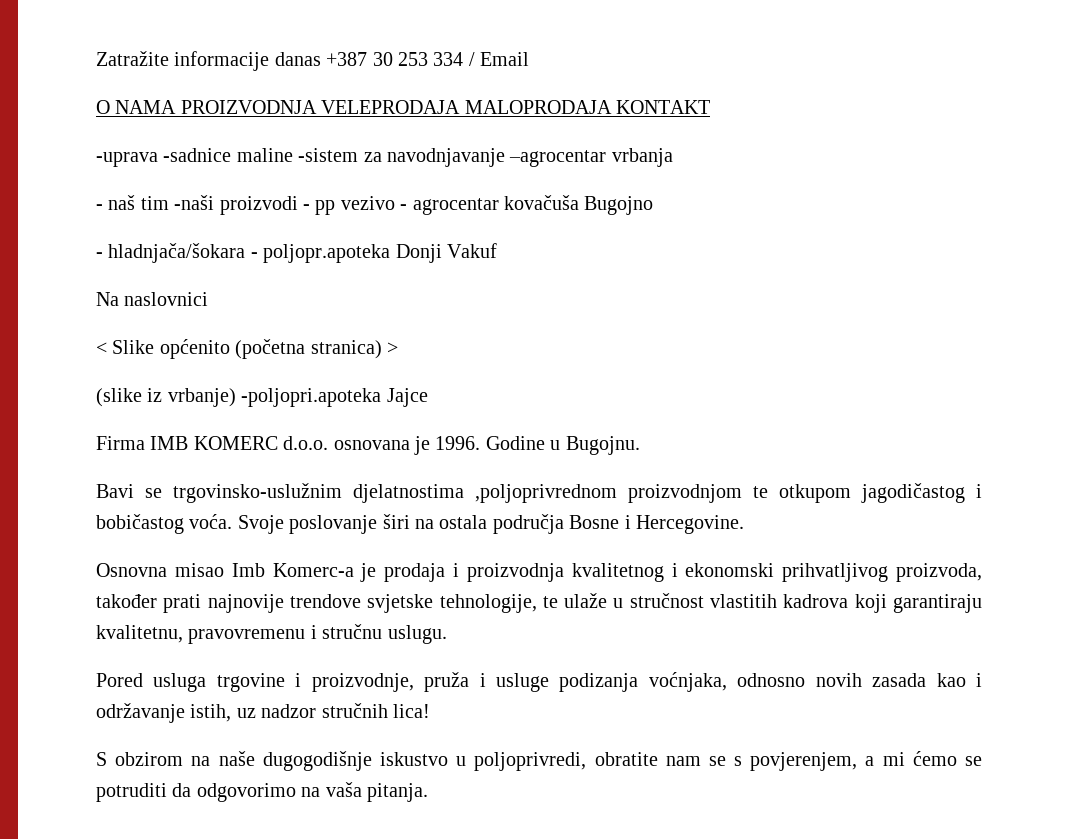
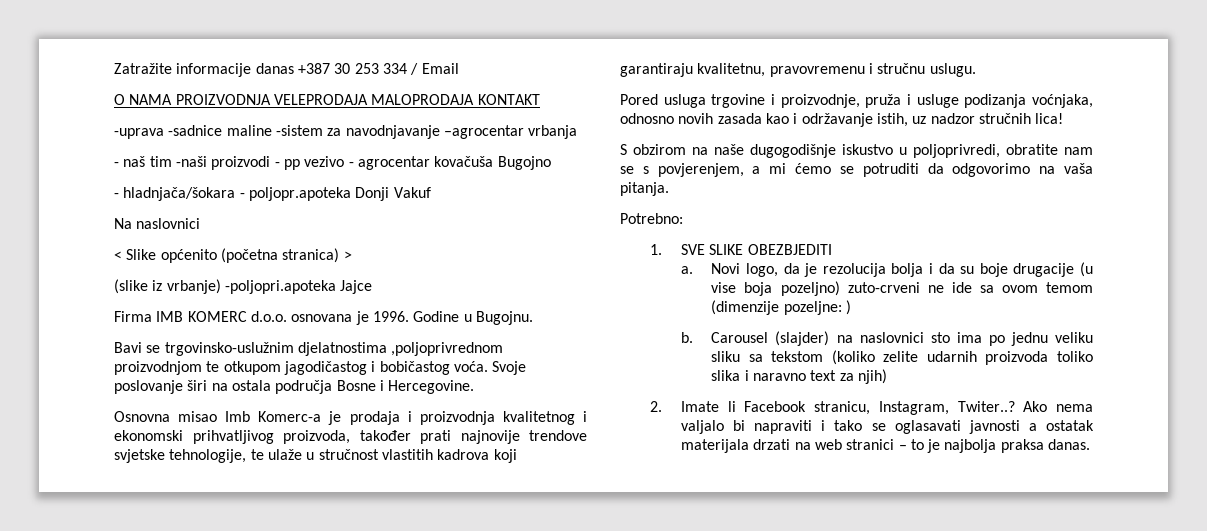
+ Potrebno:
+ 1. SVE SLIKE OBEZBJEDITI
+ a. Novi logo, da je rezolucija bolja i da su boje drugacije (u vise boja pozeljno) zuto-crveni ne ide sa ovom temom (dimenzije pozeljne: )
+ b. Carousel (slajder) na naslovnici sto ima po jednu veliku sliku sa tekstom (koliko zelite udarnih proizvoda toliko slika i naravno text za njih)
+ 2. Imate li Facebook stranicu, Instagram, Twiter..? Ako nema valjalo bi napraviti i tako se oglasavati javnosti a ostatak materijala drzati na web stranici – to je najbolja praksa danas.

